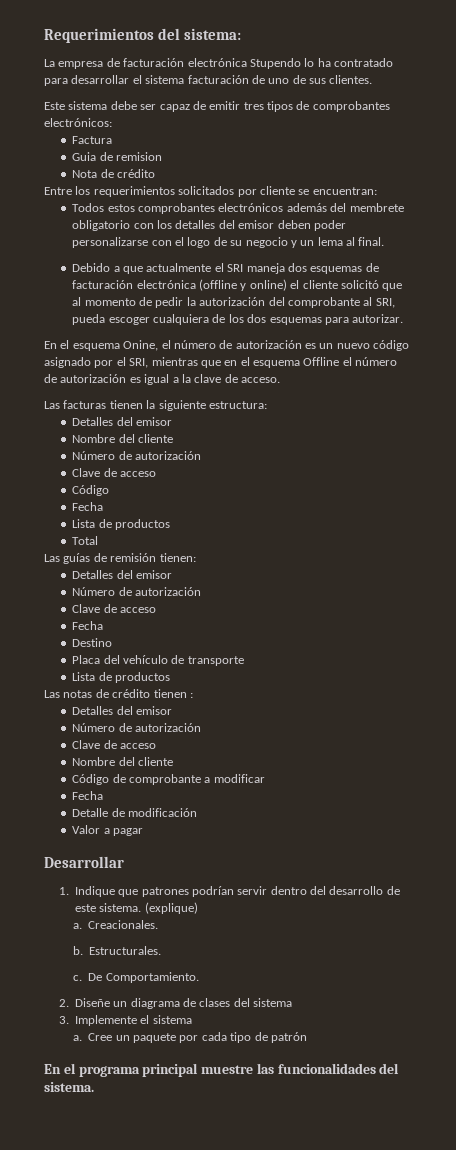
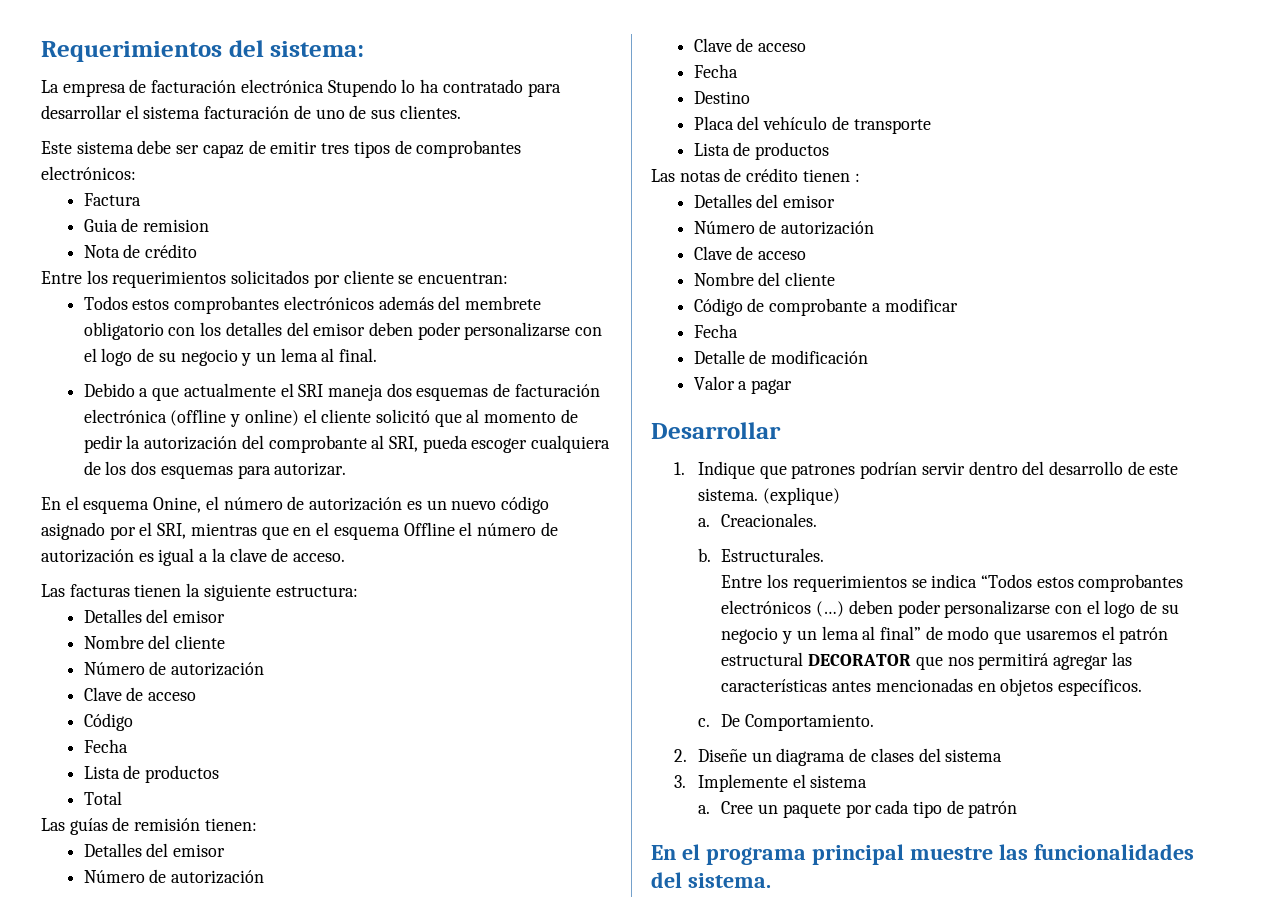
+ Entre los requerimientos se indica “Todos estos comprobantes electrónicos (…) deben poder personalizarse con el logo de su negocio y un lema al final” de modo que usaremos el patrón estructural DECORATOR que nos permitirá agregar las características antes mencionadas en objetos específicos.

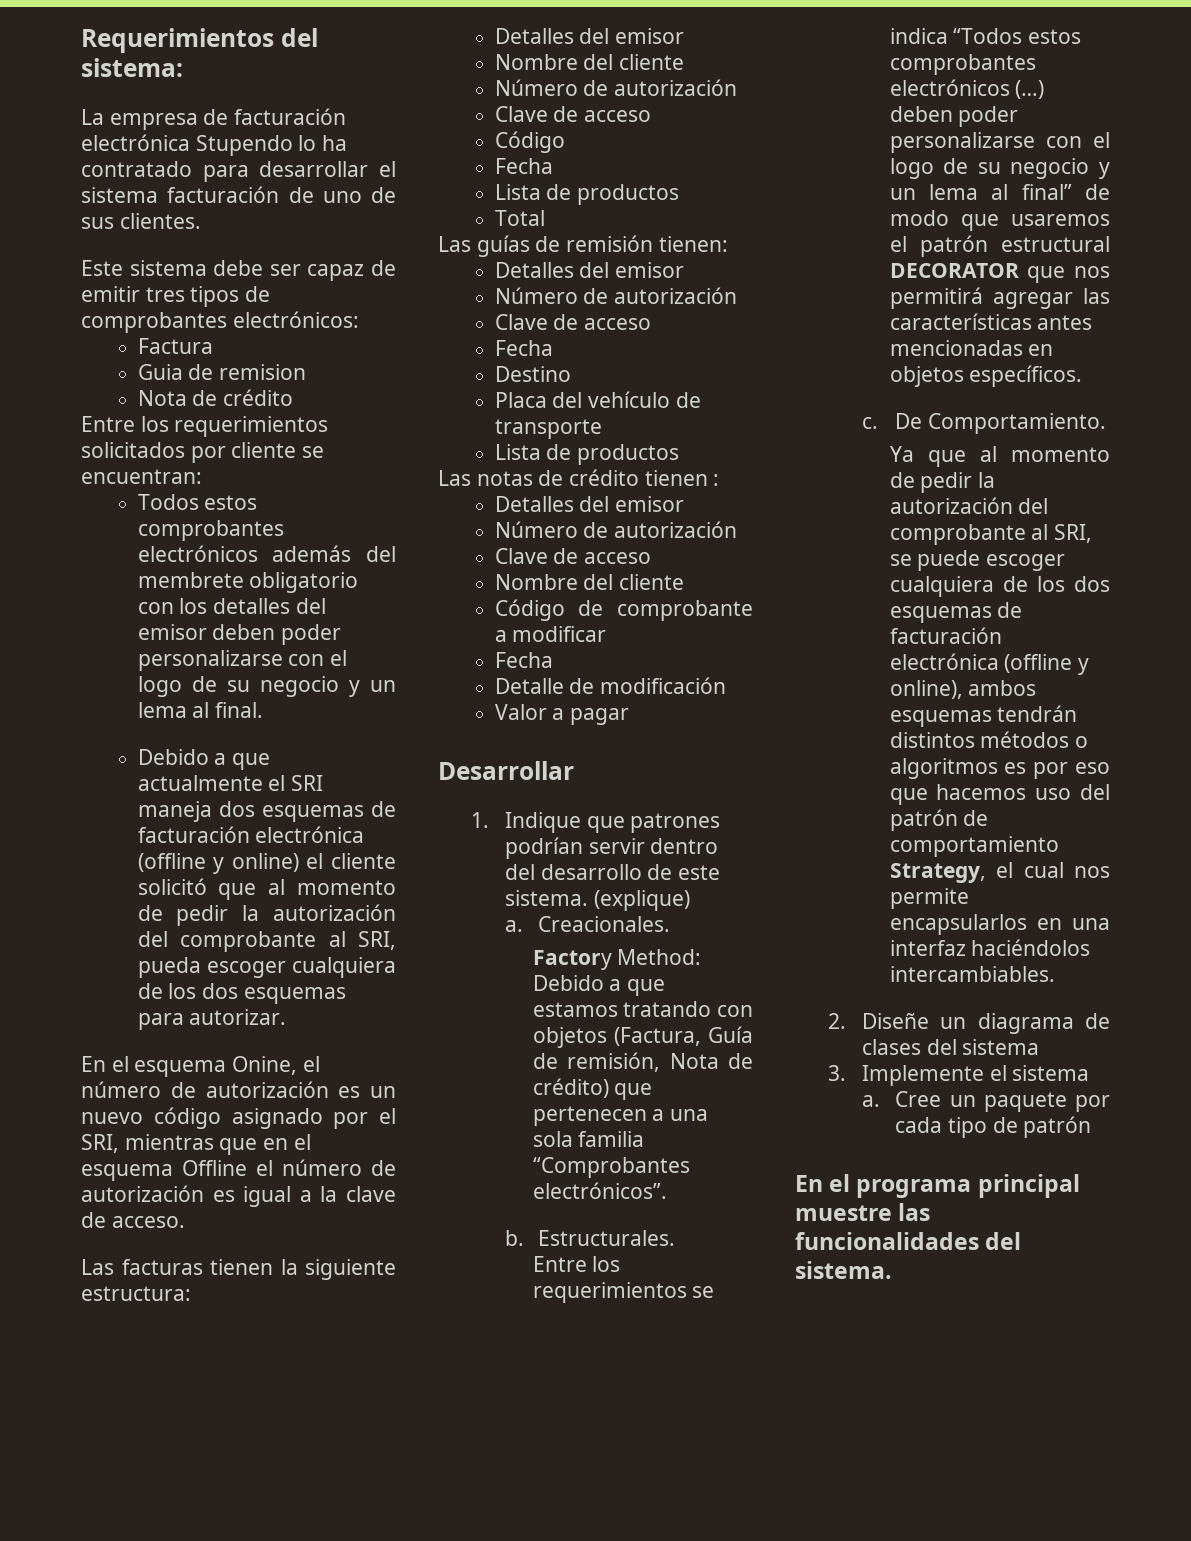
+ Factory Method: Debido a que estamos tratando con objetos (Factura, Guía de remisión, Nota de crédito) que pertenecen a una sola familia “Comprobantes electrónicos”.
+ Ya que al momento de pedir la autorización del comprobante al SRI, se puede escoger cualquiera de los dos esquemas de facturación electrónica (offline y online), ambos esquemas tendrán distintos métodos o algoritmos es por eso que hacemos uso del patrón de comportamiento Strategy, el cual nos permite encapsularlos en una interfaz haciéndolos intercambiables.

